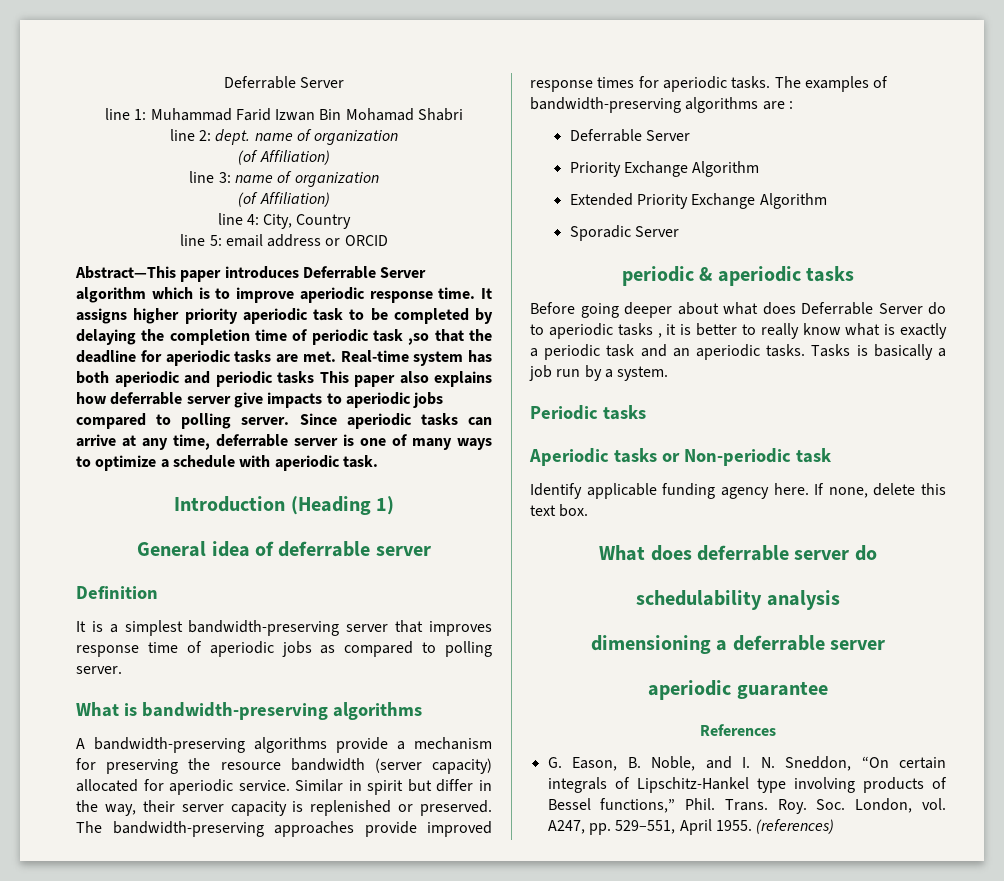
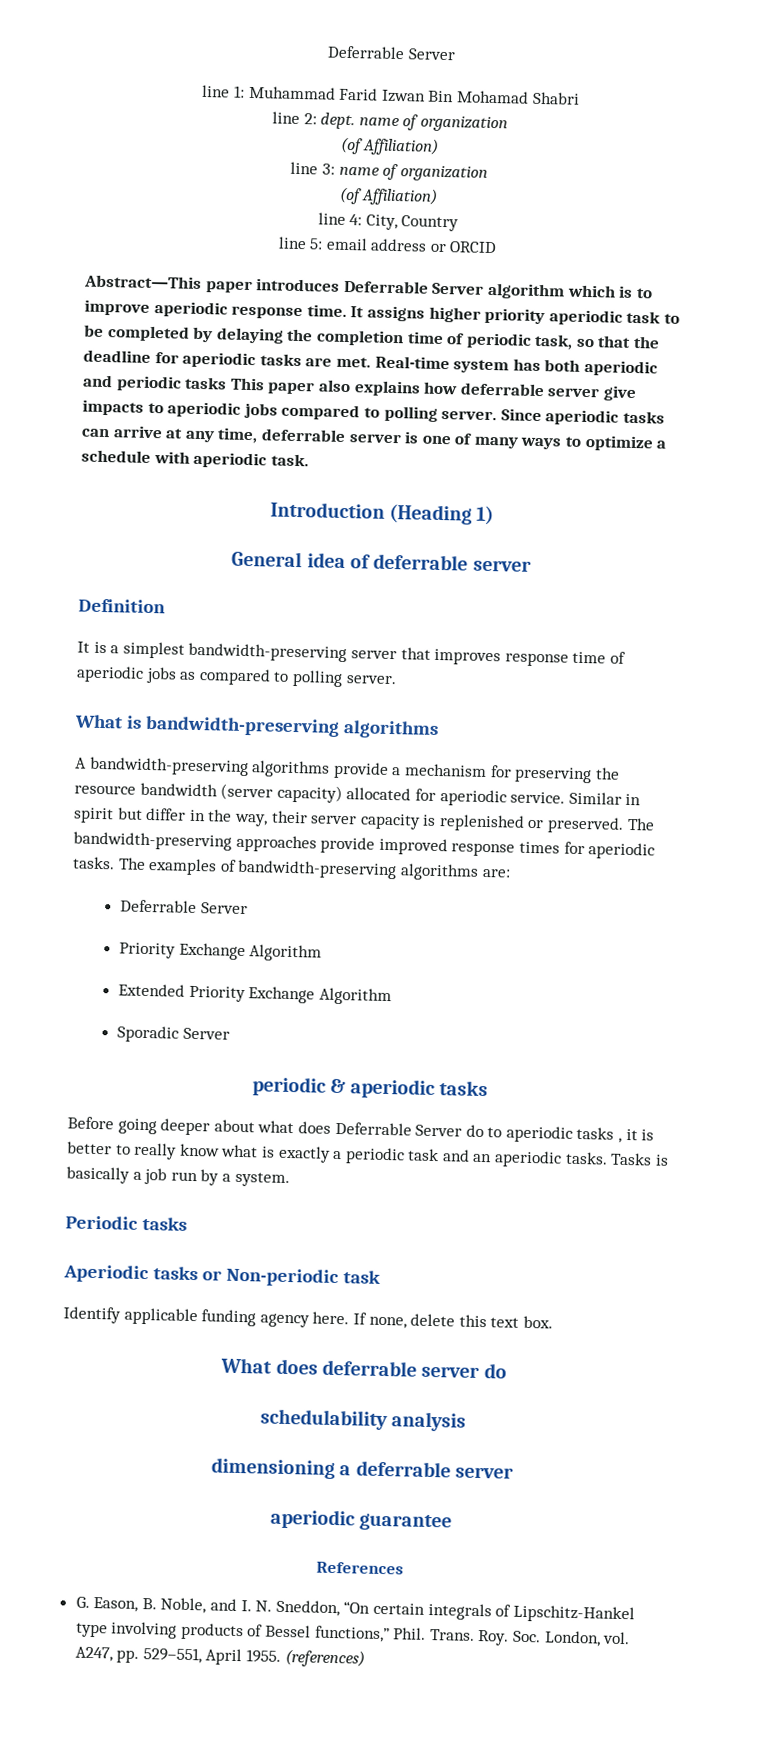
- It assigns higher priority aperiodic task to be completed by delaying the completion time of periodic task ,so that the deadline for aperiodic tasks are met.
+ It assigns higher priority aperiodic task to be completed by delaying the completion time of periodic task, so that the deadline for aperiodic tasks are met.
- The examples of bandwidth-preserving algorithms are :
+ The examples of bandwidth-preserving algorithms are:

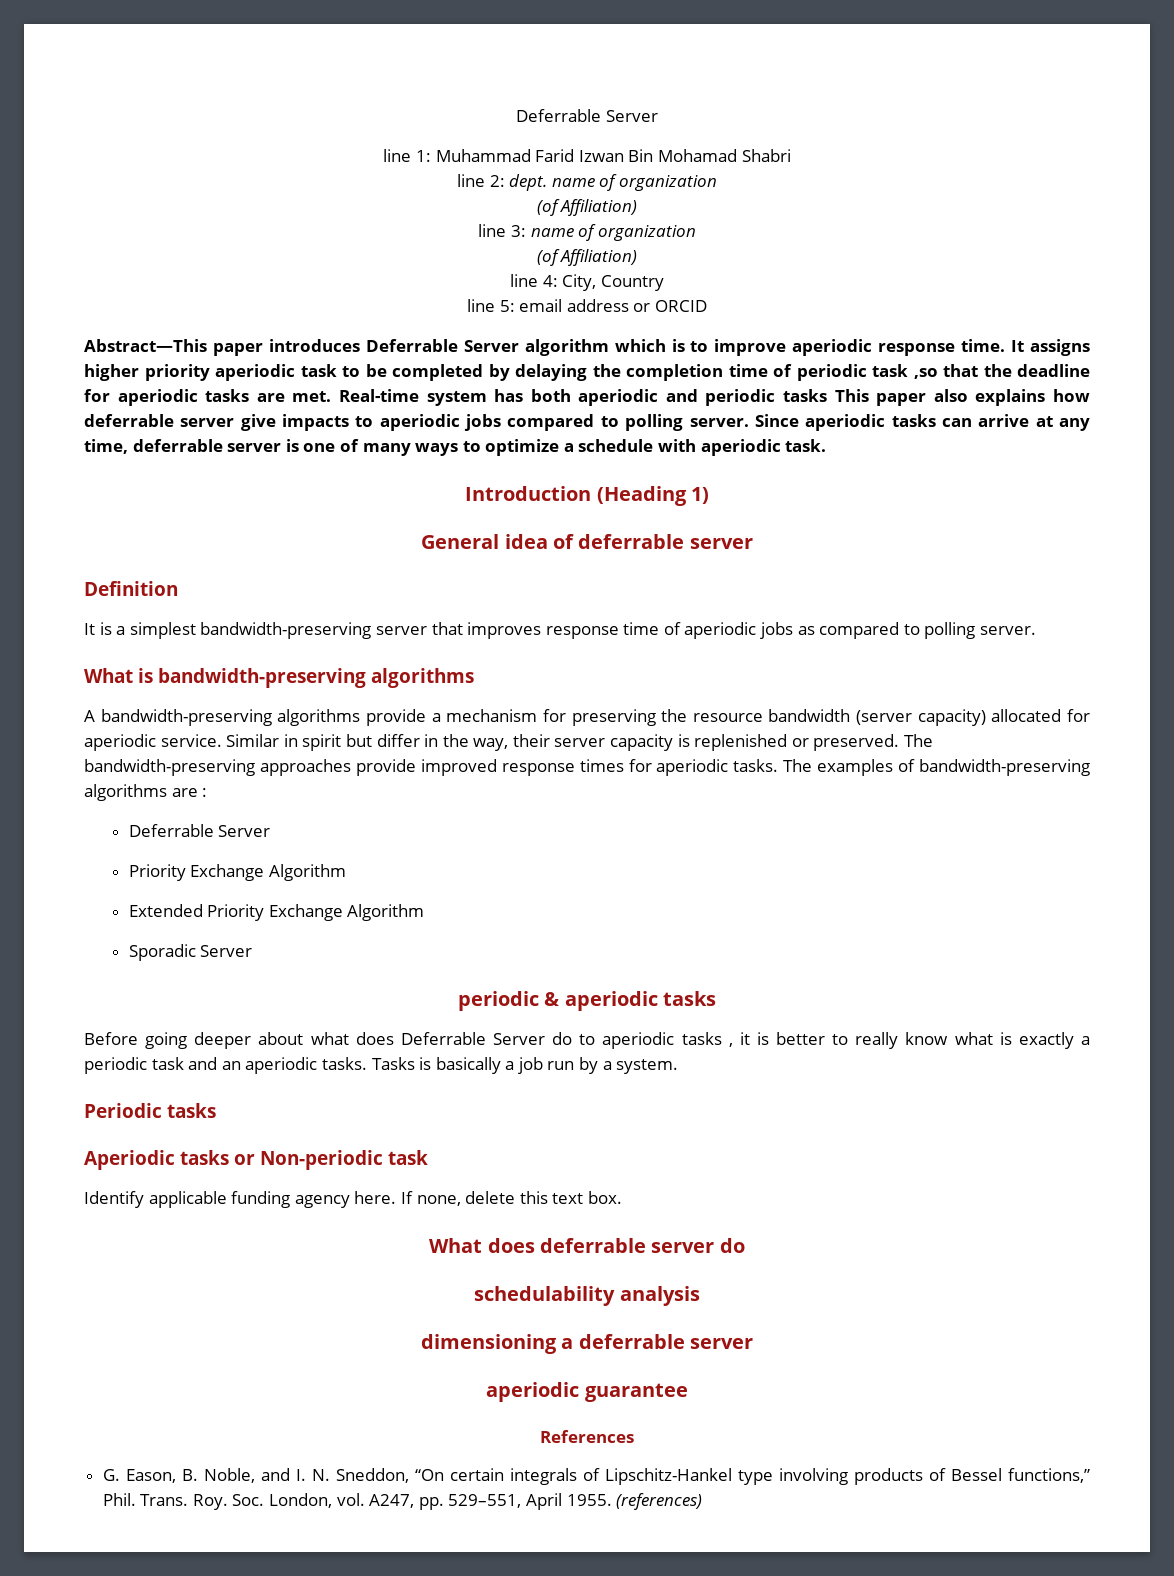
- It assigns higher priority aperiodic task to be completed by delaying the completion time of periodic task, so that the deadline for aperiodic tasks are met.
+ It assigns higher priority aperiodic task to be completed by delaying the completion time of periodic task ,so that the deadline for aperiodic tasks are met.
- The examples of bandwidth-preserving algorithms are:
+ The examples of bandwidth-preserving algorithms are :

